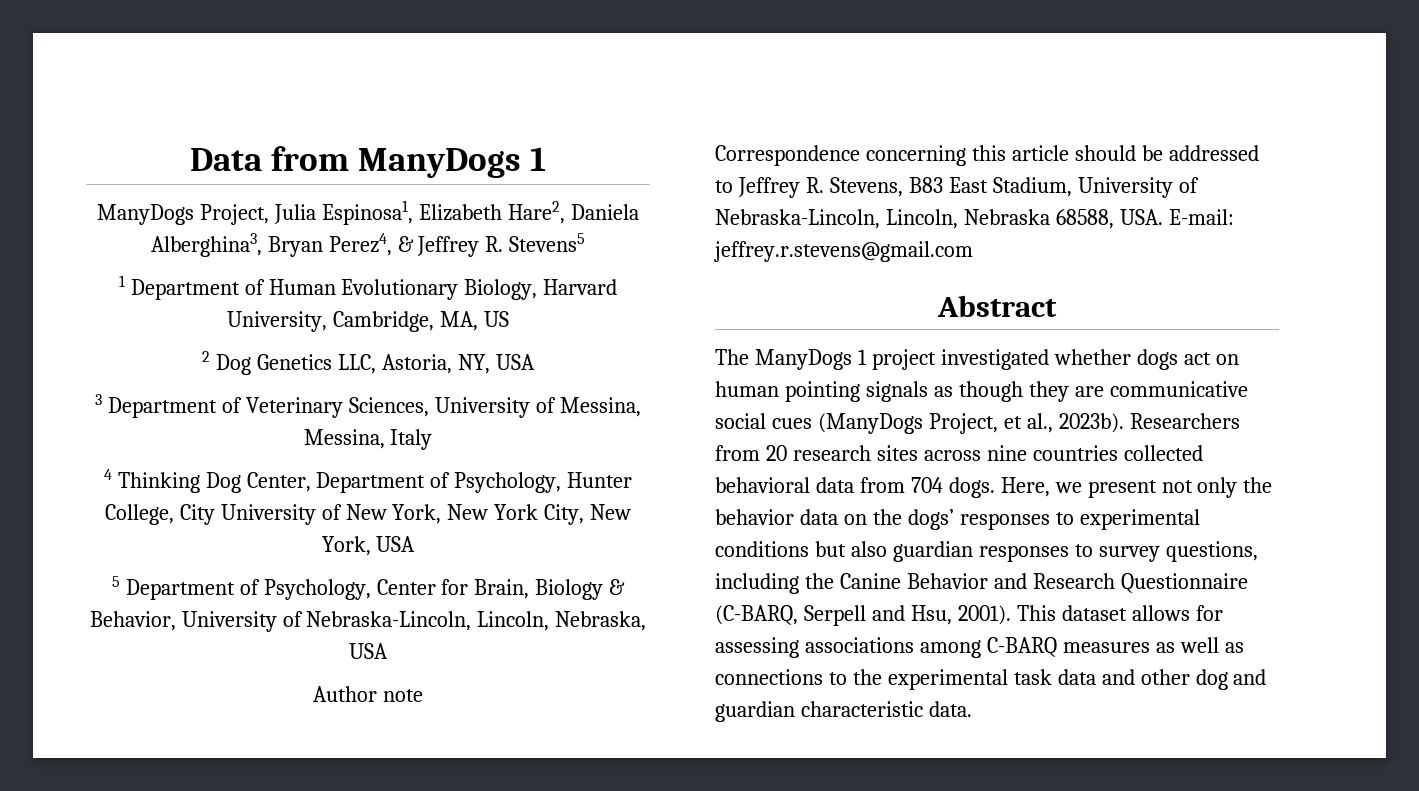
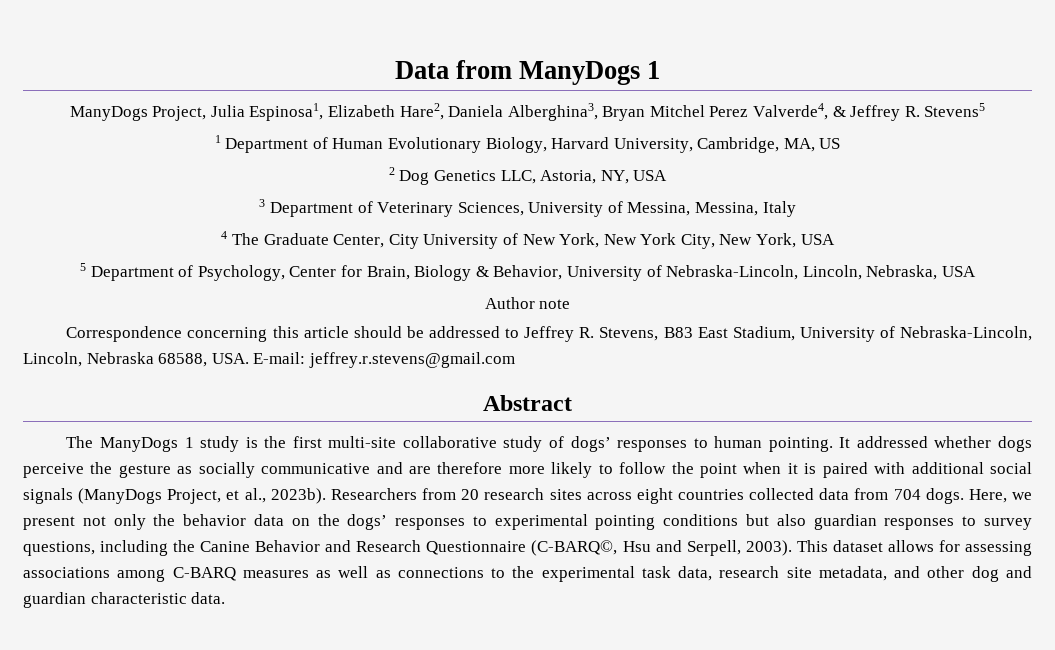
- ManyDogs Project, Julia Espinosa1, Elizabeth Hare2, Daniela Alberghina3, Bryan Perez4, & Jeffrey R. Stevens5
+ ManyDogs Project, Julia Espinosa1, Elizabeth Hare2, Daniela Alberghina3, Bryan Mitchel Perez Valverde4, & Jeffrey R. Stevens5
- 4 Thinking Dog Center, Department of Psychology, Hunter College, City University of New York, New York City, New York, USA
+ 4 The Graduate Center, City University of New York, New York City, New York, USA
- The ManyDogs 1 project investigated whether dogs act on human pointing signals as though they are communicative social cues (ManyDogs Project, et al., 2023b).
+ The ManyDogs 1 study is the first multi-site collaborative study of dogs’ responses to human pointing. It addressed whether dogs perceive the gesture as socially communicative and are therefore more likely to follow the point when it is paired with additional social signals (ManyDogs Project, et al., 2023b).
- Researchers from 20 research sites across nine countries collected behavioral data from 704 dogs.
+ Researchers from 20 research sites across eight countries collected data from 704 dogs.
- Here, we present not only the behavior data on the dogs’ responses to experimental conditions but also guardian responses to survey questions, including the Canine Behavior and Research Questionnaire (C-BARQ, Serpell and Hsu, 2001).
+ Here, we present not only the behavior data on the dogs’ responses to experimental pointing conditions but also guardian responses to survey questions, including the Canine Behavior and Research Questionnaire (C-BARQ©, Hsu and Serpell, 2003).
- This dataset allows for assessing associations among C-BARQ measures as well as connections to the experimental task data and other dog and guardian characteristic data.
+ This dataset allows for assessing associations among C-BARQ measures as well as connections to the experimental task data, research site metadata, and other dog and guardian characteristic data.

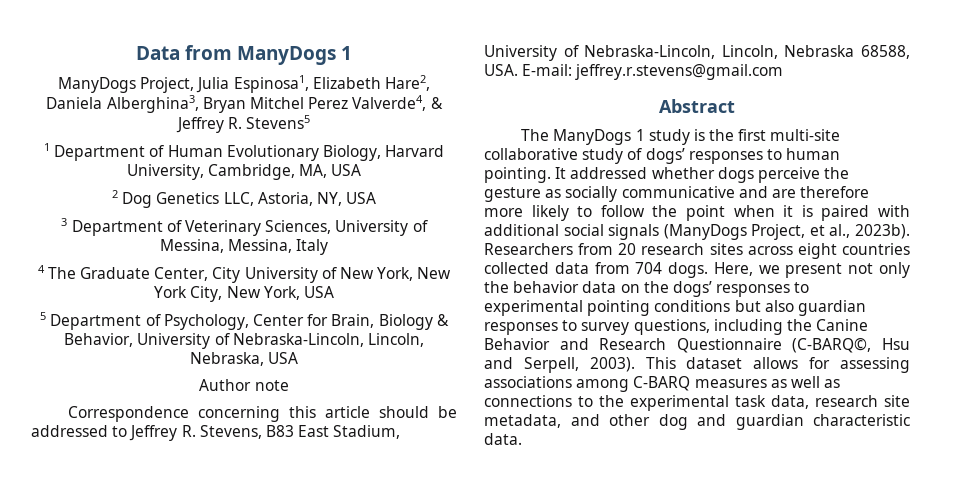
- 1 Department of Human Evolutionary Biology, Harvard University, Cambridge, MA, US
+ 1 Department of Human Evolutionary Biology, Harvard University, Cambridge, MA, USA

